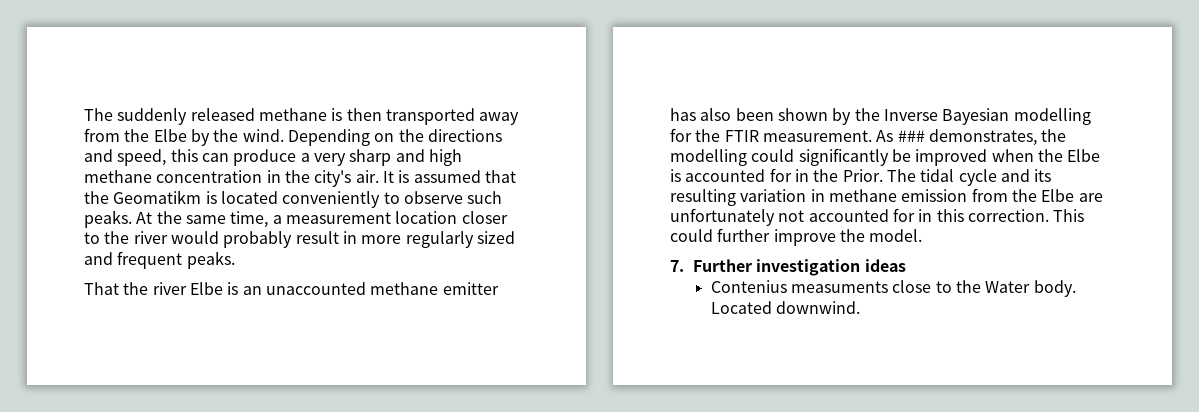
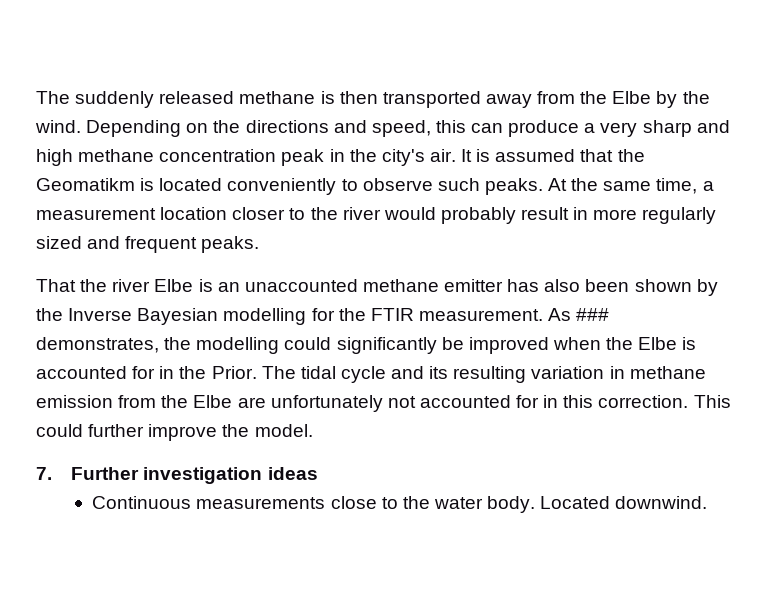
- Depending on the directions and speed, this can produce a very sharp and high methane concentration in the city's air.
+ Depending on the directions and speed, this can produce a very sharp and high methane concentration peak in the city's air.
- Contenius measuments close to the Water body.
+ Continuous measurements close to the water body.

